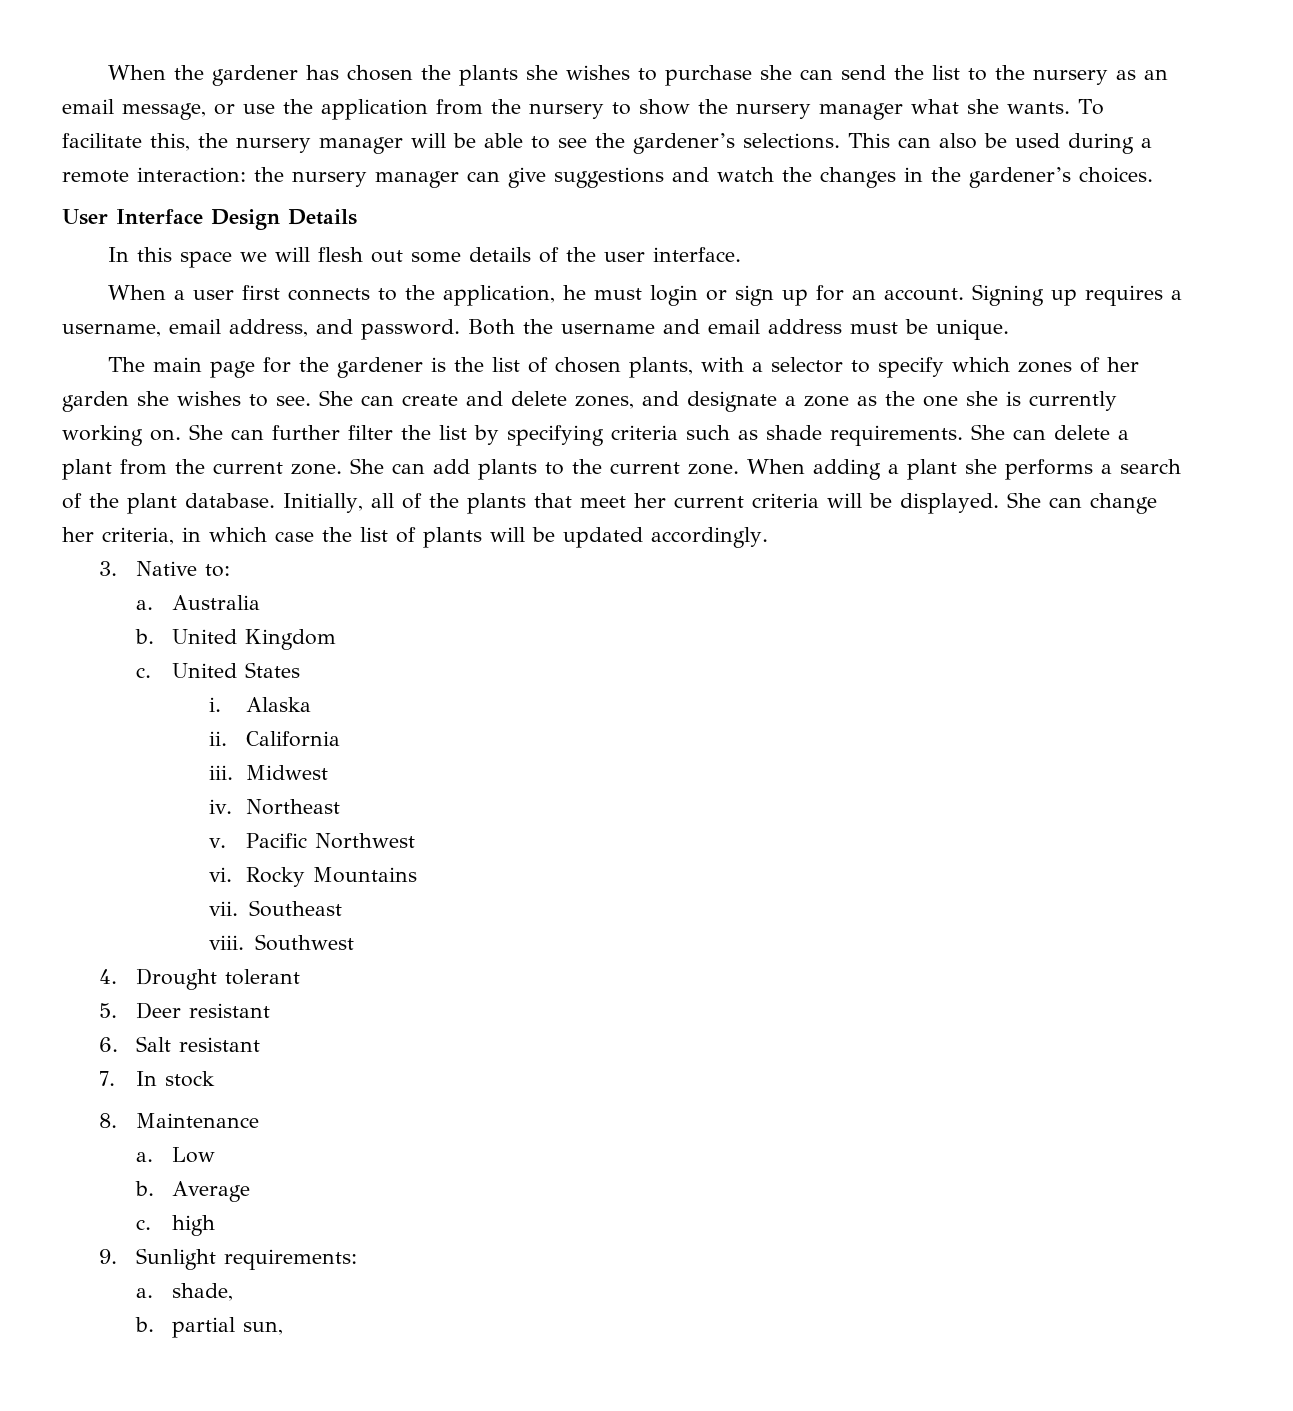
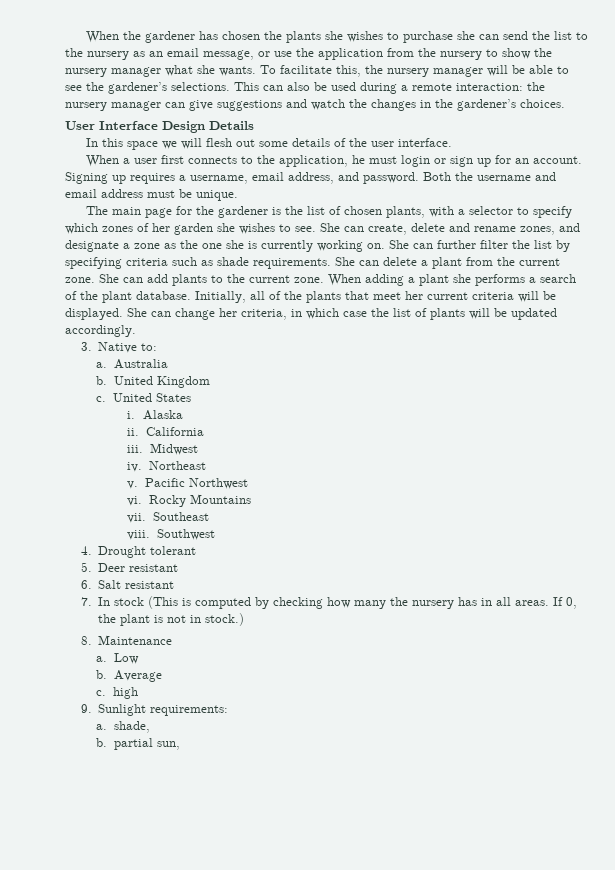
- She can create and delete zones, and designate a zone as the one she is currently working on.
+ She can create, delete and rename zones, and designate a zone as the one she is currently working on.
- 7. In stock
+ 7. In stock (This is computed by checking how many the nursery has in all areas. If 0, the plant is not in stock.)

